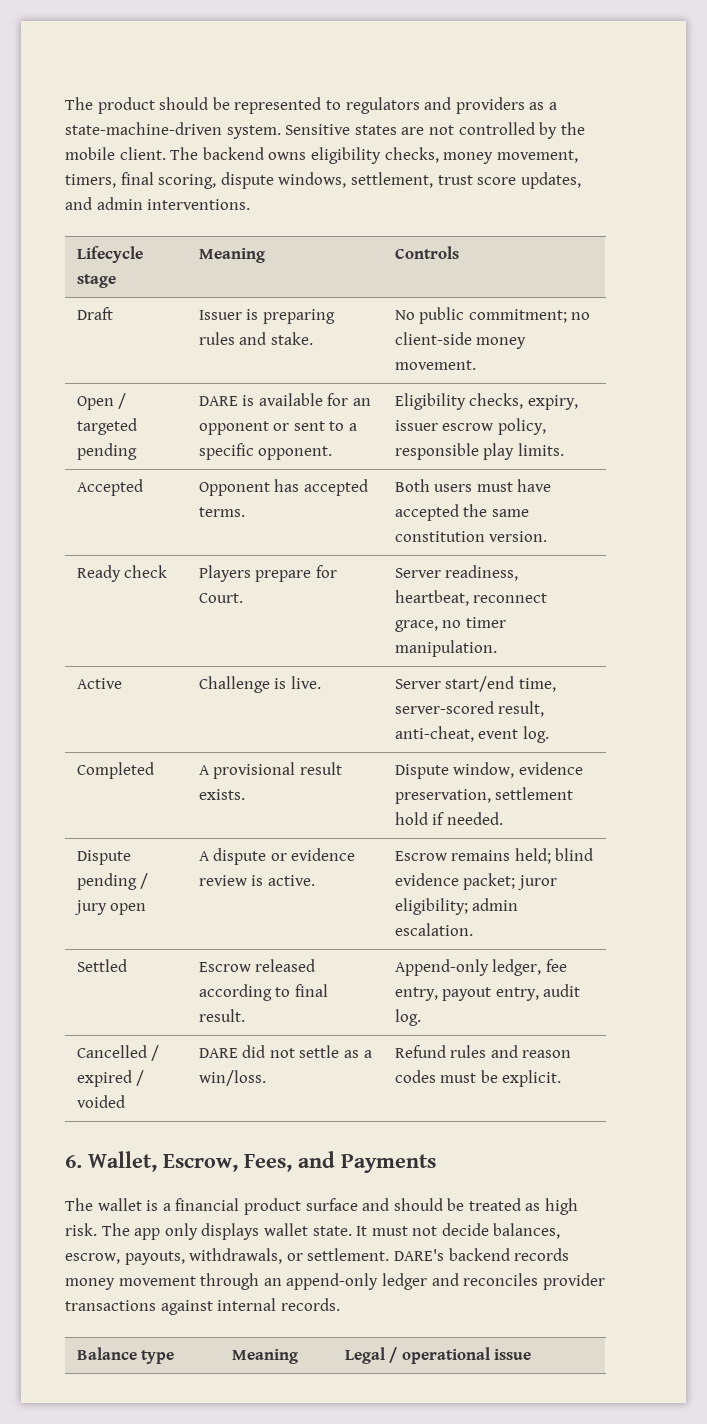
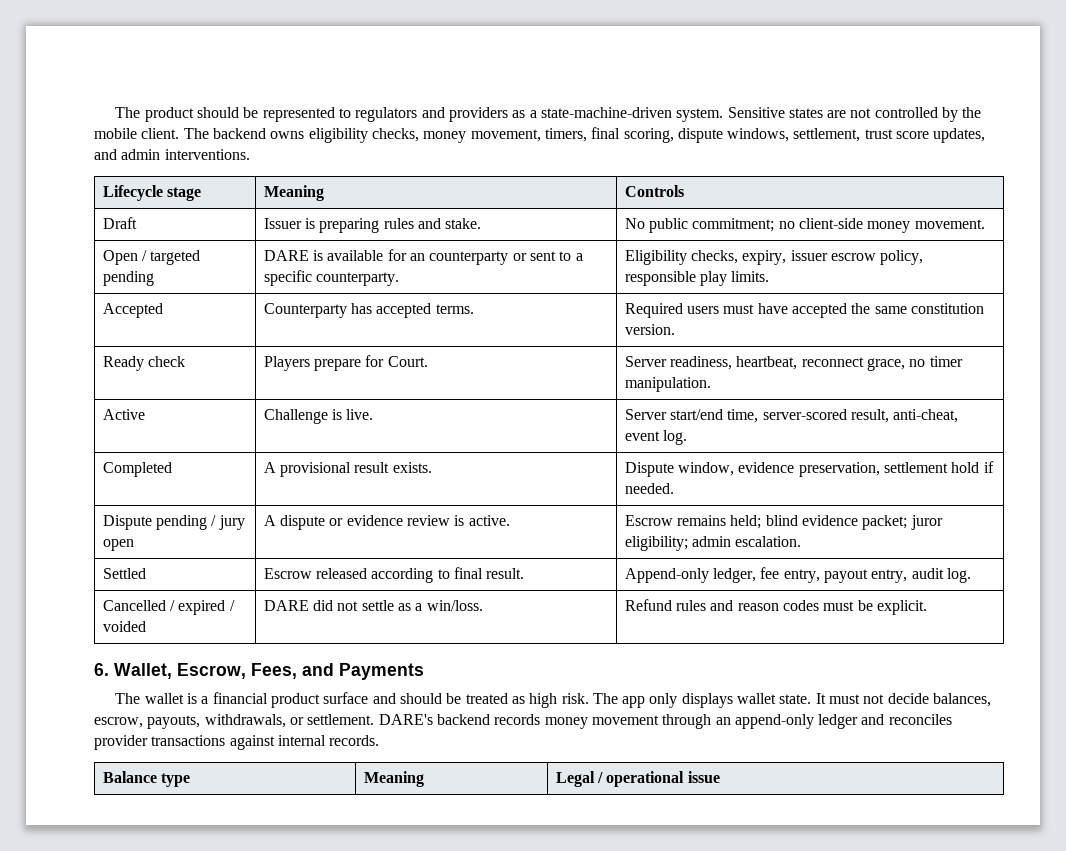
- Open / targeted pending | DARE is available for an opponent or sent to a specific opponent. | Eligibility checks, expiry, issuer escrow policy, responsible play limits.
+ Open / targeted pending | DARE is available for an counterparty or sent to a specific counterparty. | Eligibility checks, expiry, issuer escrow policy, responsible play limits.
- Accepted | Opponent has accepted terms. | Both users must have accepted the same constitution version.
+ Accepted | Counterparty has accepted terms. | Required users must have accepted the same constitution version.

